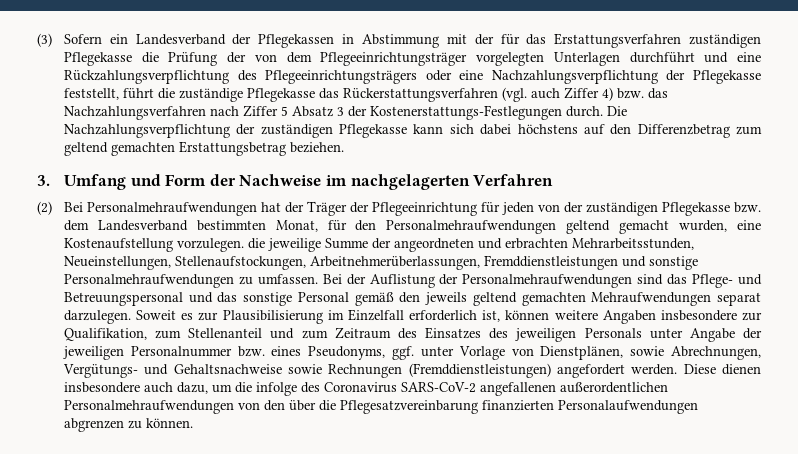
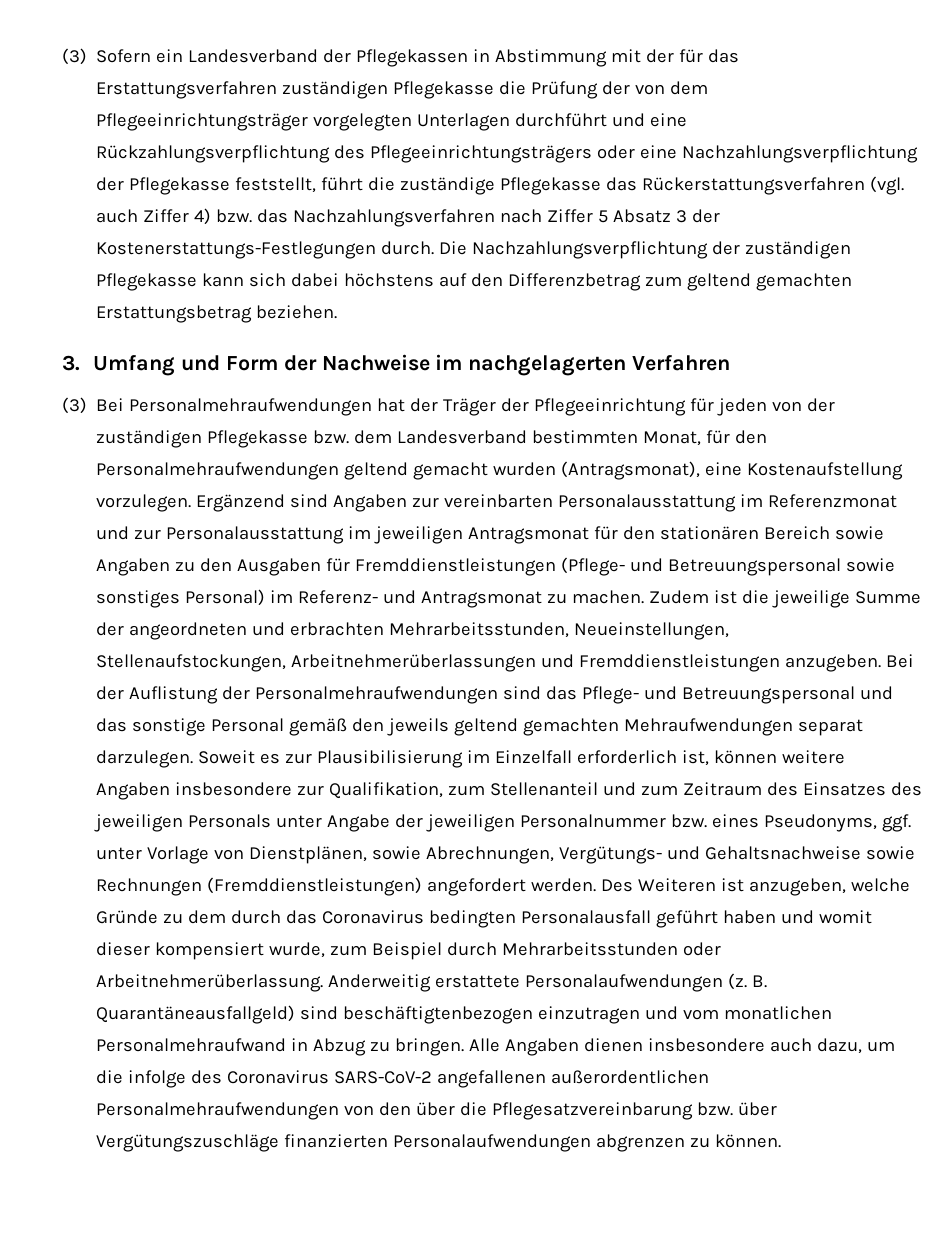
- (2) Bei Personalmehraufwendungen hat der Träger der Pflegeeinrichtung für jeden von der zuständigen Pflegekasse bzw. dem Landesverband bestimmten Monat, für den Personalmehraufwendungen geltend gemacht wurden, eine Kostenaufstellung vorzulegen. die jeweilige Summe der angeordneten und erbrachten Mehrarbeitsstunden, Neueinstellungen, Stellenaufstockungen, Arbeitnehmerüberlassungen, Fremddienstleistungen und sonstige Personalmehraufwendungen zu umfassen.
+ (3) Bei Personalmehraufwendungen hat der Träger der Pflegeeinrichtung für jeden von der zuständigen Pflegekasse bzw. dem Landesverband bestimmten Monat, für den Personalmehraufwendungen geltend gemacht wurden (Antragsmonat), eine Kostenaufstellung vorzulegen. Ergänzend sind Angaben zur vereinbarten Personalausstattung im Referenzmonat und zur Personalausstattung im jeweiligen Antragsmonat für den stationären Bereich sowie Angaben zu den Ausgaben für Fremddienstleistungen (Pflege- und Betreuungspersonal sowie sonstiges Personal) im Referenz- und Antragsmonat zu machen. Zudem ist die jeweilige Summe der angeordneten und erbrachten Mehrarbeitsstunden, Neueinstellungen, Stellenaufstockungen, Arbeitnehmerüberlassungen und Fremddienstleistungen anzugeben.
- Diese dienen insbesondere auch dazu, um die infolge des Coronavirus SARS-CoV-2 angefallenen außerordentlichen Personalmehraufwendungen von den über die Pflegesatzvereinbarung finanzierten Personalaufwendungen abgrenzen zu können.
+ Des Weiteren ist anzugeben, welche Gründe zu dem durch das Coronavirus bedingten Personalausfall geführt haben und womit dieser kompensiert wurde, zum Beispiel durch Mehrarbeitsstunden oder Arbeitnehmerüberlassung. Anderweitig erstattete Personalaufwendungen (z. B. Quarantäneausfallgeld) sind beschäftigtenbezogen einzutragen und vom monatlichen Personalmehraufwand in Abzug zu bringen. Alle Angaben dienen insbesondere auch dazu, um die infolge des Coronavirus SARS-CoV-2 angefallenen außerordentlichen Personalmehraufwendungen von den über die Pflegesatzvereinbarung bzw. über Vergütungszuschläge finanzierten Personalaufwendungen abgrenzen zu können.

